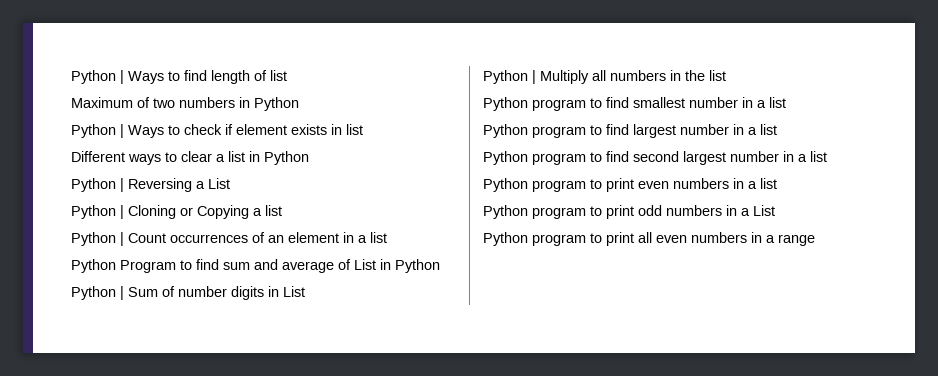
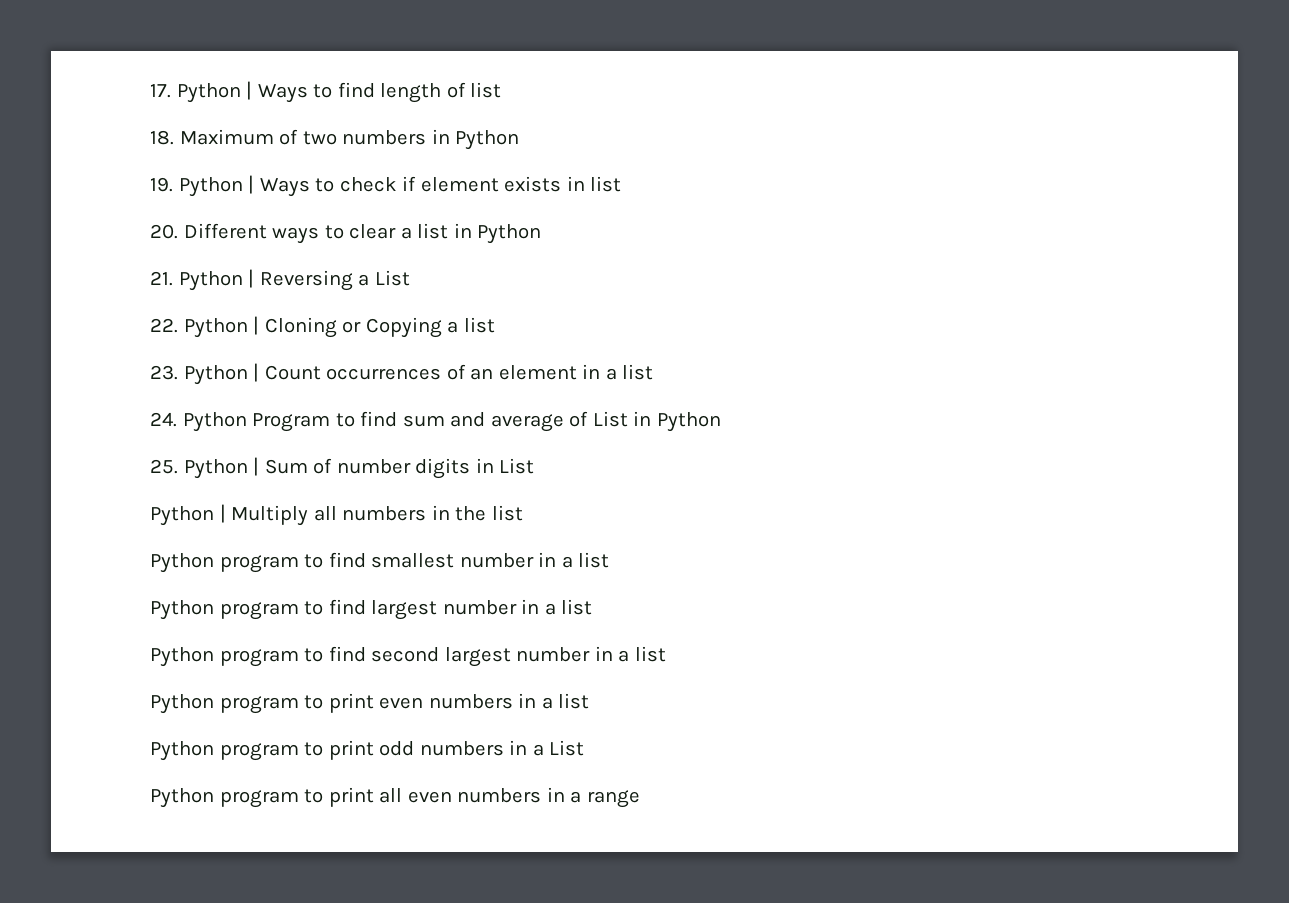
- Python | Ways to find length of list
+ 17. Python | Ways to find length of list
- Maximum of two numbers in Python
+ 18. Maximum of two numbers in Python
- Python | Ways to check if element exists in list
+ 19. Python | Ways to check if element exists in list
- Different ways to clear a list in Python
+ 20. Different ways to clear a list in Python
- Python | Reversing a List
+ 21. Python | Reversing a List
- Python | Cloning or Copying a list
+ 22. Python | Cloning or Copying a list
- Python | Count occurrences of an element in a list
+ 23. Python | Count occurrences of an element in a list
- Python Program to find sum and average of List in Python
+ 24. Python Program to find sum and average of List in Python
- Python | Sum of number digits in List
+ 25. Python | Sum of number digits in List

